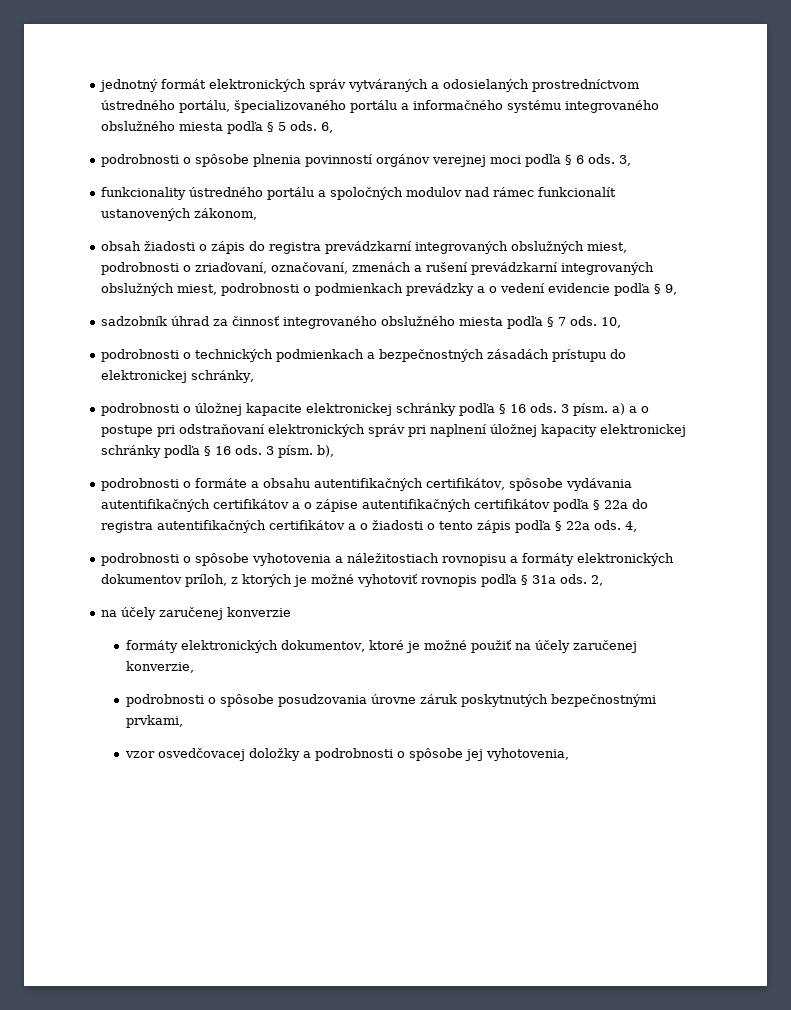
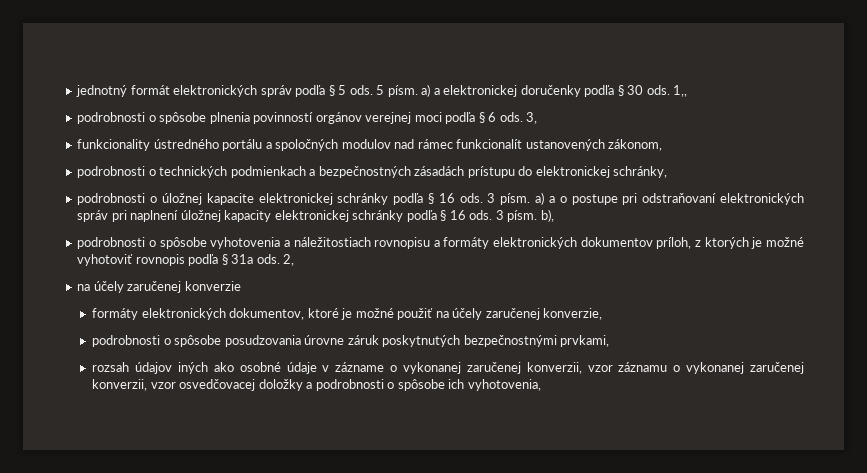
- jednotný formát elektronických správ vytváraných a odosielaných prostredníctvom ústredného portálu, špecializovaného portálu a informačného systému integrovaného obslužného miesta podľa § 5 ods. 6,
+ jednotný formát elektronických správ podľa § 5 ods. 5 písm. a) a elektronickej doručenky podľa § 30 ods. 1,,
- obsah žiadosti o zápis do registra prevádzkarní integrovaných obslužných miest, podrobnosti o zriaďovaní, označovaní, zmenách a rušení prevádzkarní integrovaných obslužných miest, podrobnosti o podmienkach prevádzky a o vedení evidencie podľa § 9,
- sadzobník úhrad za činnosť integrovaného obslužného miesta podľa § 7 ods. 10,
- podrobnosti o formáte a obsahu autentifikačných certifikátov, spôsobe vydávania autentifikačných certifikátov a o zápise autentifikačných certifikátov podľa § 22a do registra autentifikačných certifikátov a o žiadosti o tento zápis podľa § 22a ods. 4,
- vzor osvedčovacej doložky a podrobnosti o spôsobe jej vyhotovenia,
+ rozsah údajov iných ako osobné údaje v zázname o vykonanej zaručenej konverzii, vzor záznamu o vykonanej zaručenej konverzii, vzor osvedčovacej doložky a podrobnosti o spôsobe ich vyhotovenia,

